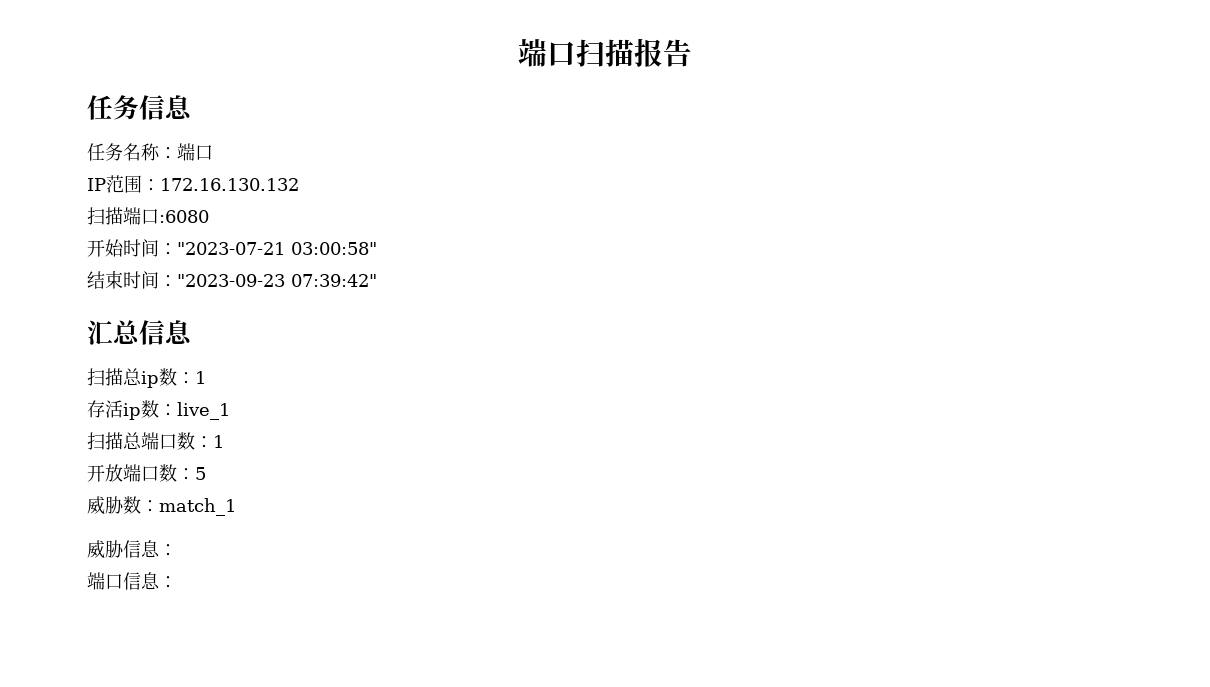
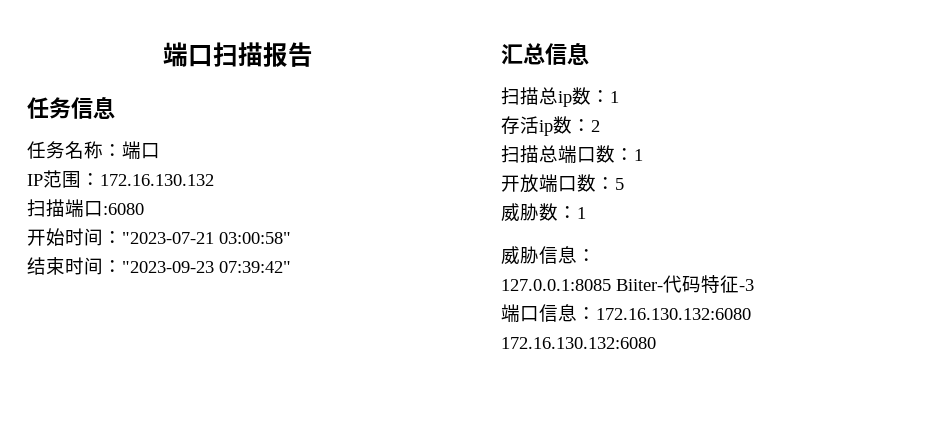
- 存活ip数：live_1
+ 存活ip数：2
- 威胁数：match_1
+ 威胁数：1
+ 127.0.0.1:8085 Biiter-代码特征-3
- 端口信息：
+ 端口信息：172.16.130.132:6080
+ 172.16.130.132:6080

